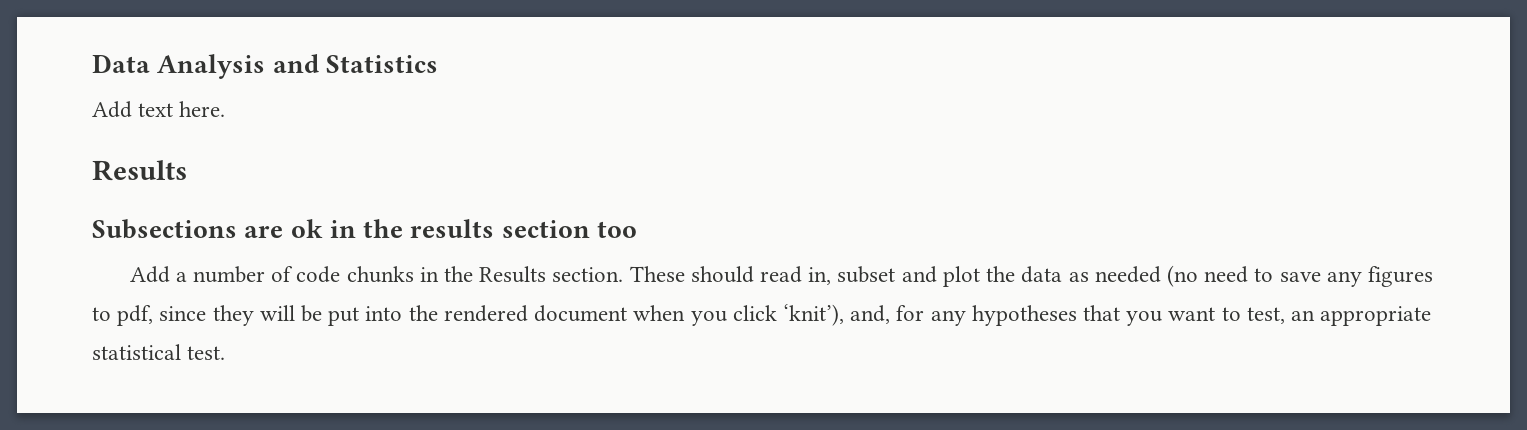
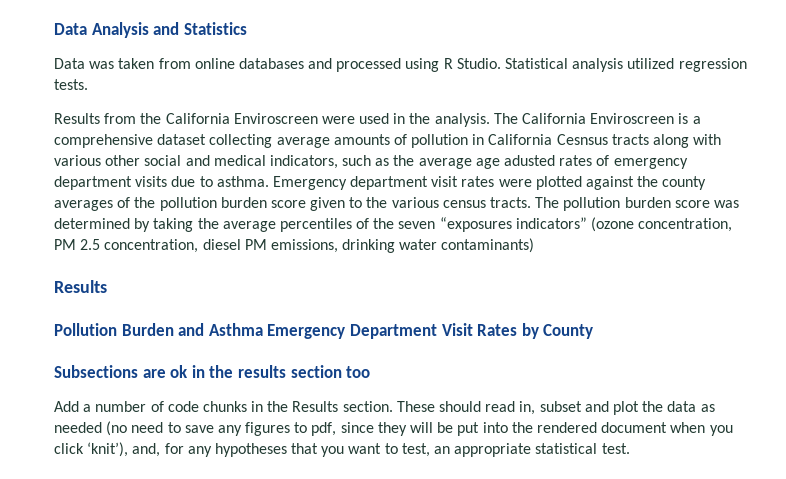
- Add text here.
+ Data was taken from online databases and processed using R Studio. Statistical analysis utilized regression tests.
+ Results from the California Enviroscreen were used in the analysis. The California Enviroscreen is a comprehensive dataset collecting average amounts of pollution in California Cesnsus tracts along with various other social and medical indicators, such as the average age adusted rates of emergency department visits due to asthma. Emergency department visit rates were plotted against the county averages of the pollution burden score given to the various census tracts. The pollution burden score was determined by taking the average percentiles of the seven “exposures indicators” (ozone concentration, PM 2.5 concentration, diesel PM emissions, drinking water contaminants)
  Results
+ Pollution Burden and Asthma Emergency Department Visit Rates by County

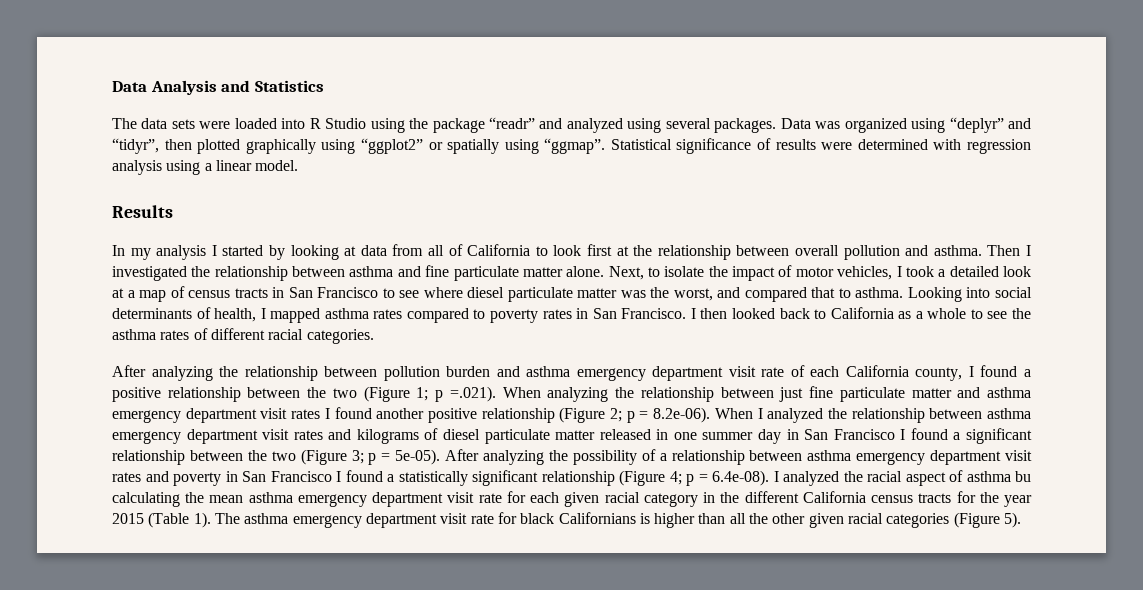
- Data was taken from online databases and processed using R Studio. Statistical analysis utilized regression tests.
- Results from the California Enviroscreen were used in the analysis. The California Enviroscreen is a comprehensive dataset collecting average amounts of pollution in California Cesnsus tracts along with various other social and medical indicators, such as the average age adusted rates of emergency department visits due to asthma. Emergency department visit rates were plotted against the county averages of the pollution burden score given to the various census tracts. The pollution burden score was determined by taking the average percentiles of the seven “exposures indicators” (ozone concentration, PM 2.5 concentration, diesel PM emissions, drinking water contaminants)
+ The data sets were loaded into R Studio using the package “readr” and analyzed using several packages. Data was organized using “deplyr” and “tidyr”, then plotted graphically using “ggplot2” or spatially using “ggmap”. Statistical significance of results were determined with regression analysis using a linear model.
  Results
- Pollution Burden and Asthma Emergency Department Visit Rates by County
- Subsections are ok in the results section too
- Add a number of code chunks in the Results section. These should read in, subset and plot the data as needed (no need to save any figures to pdf, since they will be put into the rendered document when you click ‘knit’), and, for any hypotheses that you want to test, an appropriate statistical test.
+ In my analysis I started by looking at data from all of California to look first at the relationship between overall pollution and asthma. Then I investigated the relationship between asthma and fine particulate matter alone. Next, to isolate the impact of motor vehicles, I took a detailed look at a map of census tracts in San Francisco to see where diesel particulate matter was the worst, and compared that to asthma. Looking into social determinants of health, I mapped asthma rates compared to poverty rates in San Francisco. I then looked back to California as a whole to see the asthma rates of different racial categories.
+ After analyzing the relationship between pollution burden and asthma emergency department visit rate of each California county, I found a positive relationship between the two (Figure 1; p =.021). When analyzing the relationship between just fine particulate matter and asthma emergency department visit rates I found another positive relationship (Figure 2; p = 8.2e-06). When I analyzed the relationship between asthma emergency department visit rates and kilograms of diesel particulate matter released in one summer day in San Francisco I found a significant relationship between the two (Figure 3; p = 5e-05). After analyzing the possibility of a relationship between asthma emergency department visit rates and poverty in San Francisco I found a statistically significant relationship (Figure 4; p = 6.4e-08). I analyzed the racial aspect of asthma bu calculating the mean asthma emergency department visit rate for each given racial category in the different California census tracts for the year 2015 (Table 1). The asthma emergency department visit rate for black Californians is higher than all the other given racial categories (Figure 5).

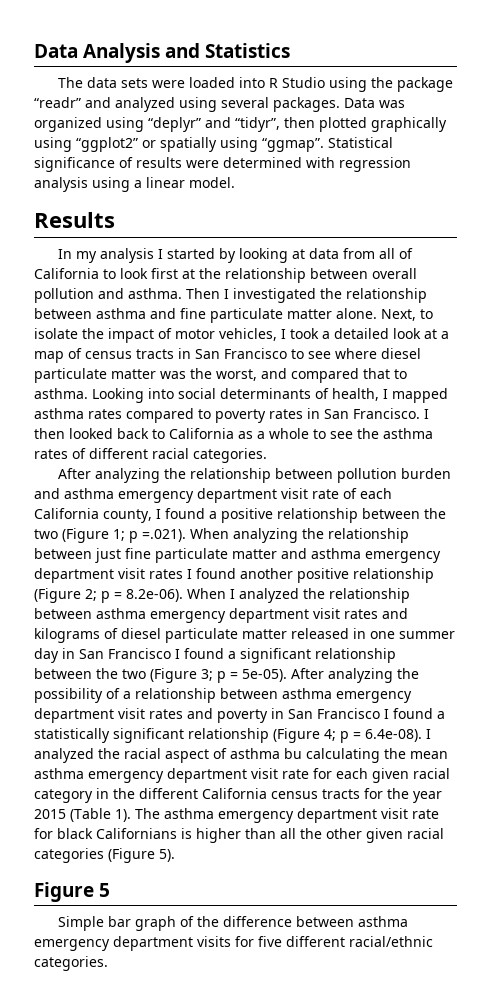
+ Figure 5
+ Simple bar graph of the difference between asthma emergency department visits for five different racial/ethnic categories.

